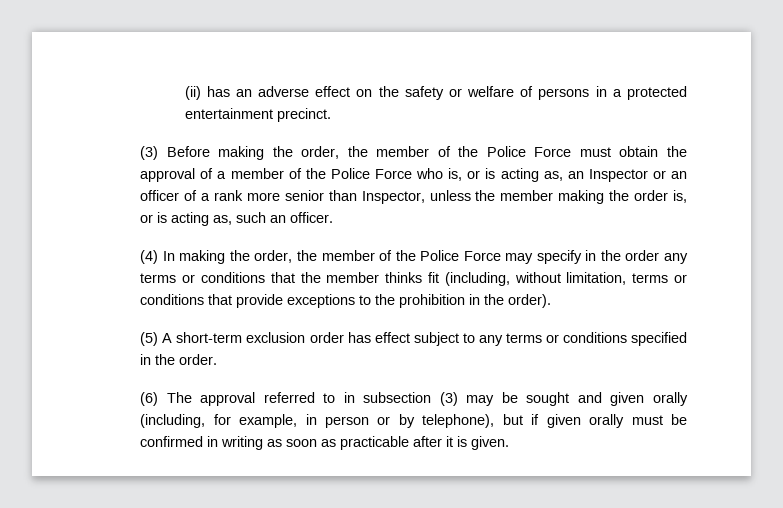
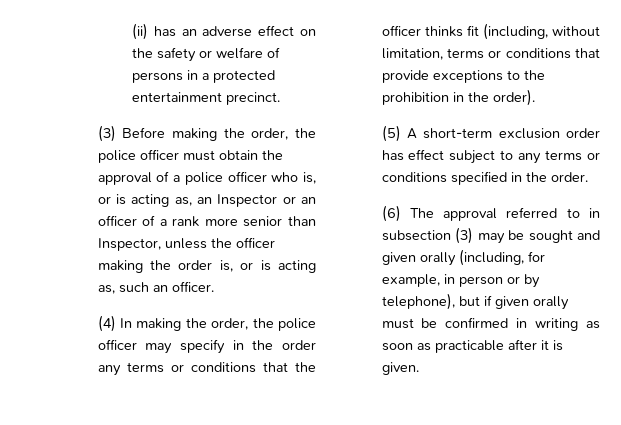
- (3) Before making the order, the member of the Police Force must obtain the approval of a member of the Police Force who is, or is acting as, an Inspector or an officer of a rank more senior than Inspector, unless the member making the order is, or is acting as, such an officer.
+ (3) Before making the order, the police officer must obtain the approval of a police officer who is, or is acting as, an Inspector or an officer of a rank more senior than Inspector, unless the officer making the order is, or is acting as, such an officer.
- (4) In making the order, the member of the Police Force may specify in the order any terms or conditions that the member thinks fit (including, without limitation, terms or conditions that provide exceptions to the prohibition in the order).
+ (4) In making the order, the police officer may specify in the order any terms or conditions that the officer thinks fit (including, without limitation, terms or conditions that provide exceptions to the prohibition in the order).

